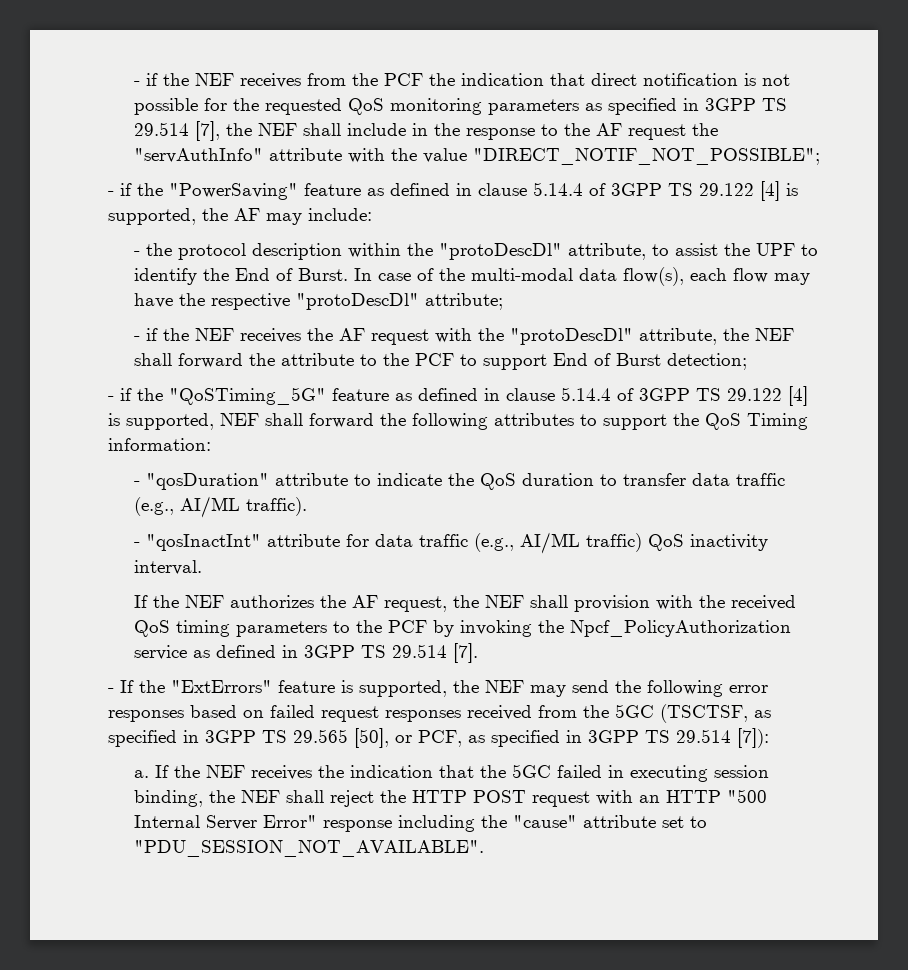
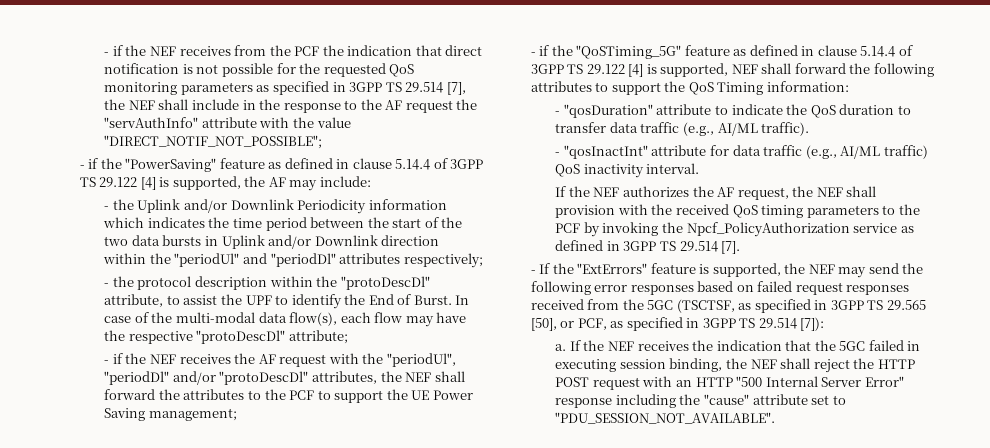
+ - the Uplink and/or Downlink Periodicity information which indicates the time period between the start of the two data bursts in Uplink and/or Downlink direction within the "periodUl" and "periodDl" attributes respectively;
- - if the NEF receives the AF request with the "protoDescDl" attribute, the NEF shall forward the attribute to the PCF to support End of Burst detection;
+ - if the NEF receives the AF request with the "periodUl", "periodDl" and/or "protoDescDl" attributes, the NEF shall forward the attributes to the PCF to support the UE Power Saving management;

